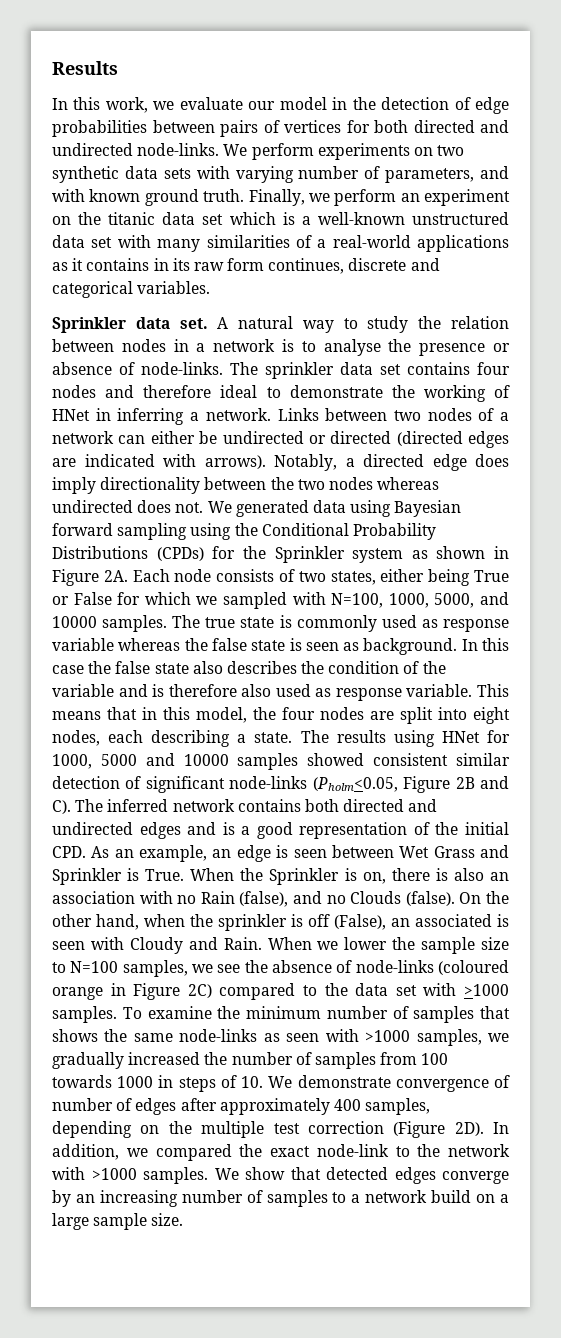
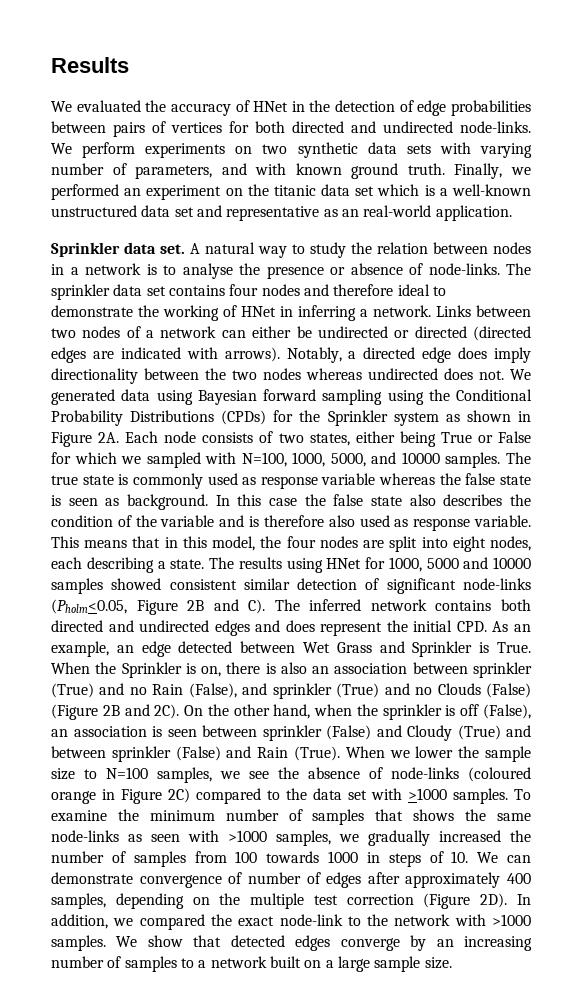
- In this work, we evaluate our model in the detection of edge probabilities between pairs of vertices for both directed and undirected node-links.
+ We evaluated the accuracy of HNet in the detection of edge probabilities between pairs of vertices for both directed and undirected node-links.
- Finally, we perform an experiment on the titanic data set which is a well-known unstructured data set with many similarities of a real-world applications as it contains in its raw form continues, discrete and categorical variables.
+ Finally, we performed an experiment on the titanic data set which is a well-known unstructured data set and representative as an real-world application.
- The results using HNet for 1000, 5000 and 10000 samples showed consistent similar detection of significant node-links (Pholm<0.05, Figure 2B and C). The inferred network contains both directed and undirected edges and is a good representation of the initial CPD. As an example, an edge is seen between Wet Grass and Sprinkler is True.
+ The results using HNet for 1000, 5000 and 10000 samples showed consistent similar detection of significant node-links (Pholm<0.05, Figure 2B and C). The inferred network contains both directed and undirected edges and does represent the initial CPD. As an example, an edge detected between Wet Grass and Sprinkler is True.
- When the Sprinkler is on, there is also an association with no Rain (false), and no Clouds (false).
+ When the Sprinkler is on, there is also an association between sprinkler (True) and no Rain (False), and sprinkler (True) and no Clouds (False) (Figure 2B and 2C).
- On the other hand, when the sprinkler is off (False), an associated is seen with Cloudy and Rain.
+ On the other hand, when the sprinkler is off (False), an association is seen between sprinkler (False) and Cloudy (True) and between sprinkler (False) and Rain (True).
- To examine the minimum number of samples that shows the same node-links as seen with >1000 samples, we gradually increased the number of samples from 100 towards 1000 in steps of 10. We demonstrate convergence of number of edges after approximately 400 samples, depending on the multiple test correction (Figure 2D).
+ To examine the minimum number of samples that shows the same node-links as seen with >1000 samples, we gradually increased the number of samples from 100 towards 1000 in steps of 10. We can demonstrate convergence of number of edges after approximately 400 samples, depending on the multiple test correction (Figure 2D).
- We show that detected edges converge by an increasing number of samples to a network build on a large sample size.
+ We show that detected edges converge by an increasing number of samples to a network built on a large sample size.

